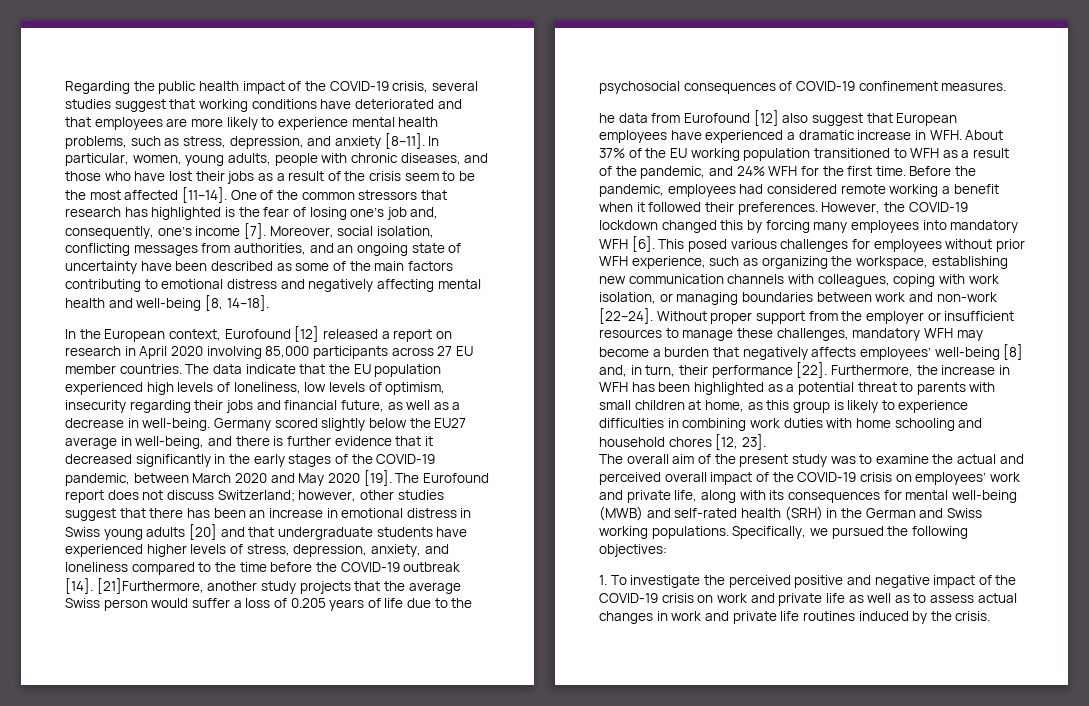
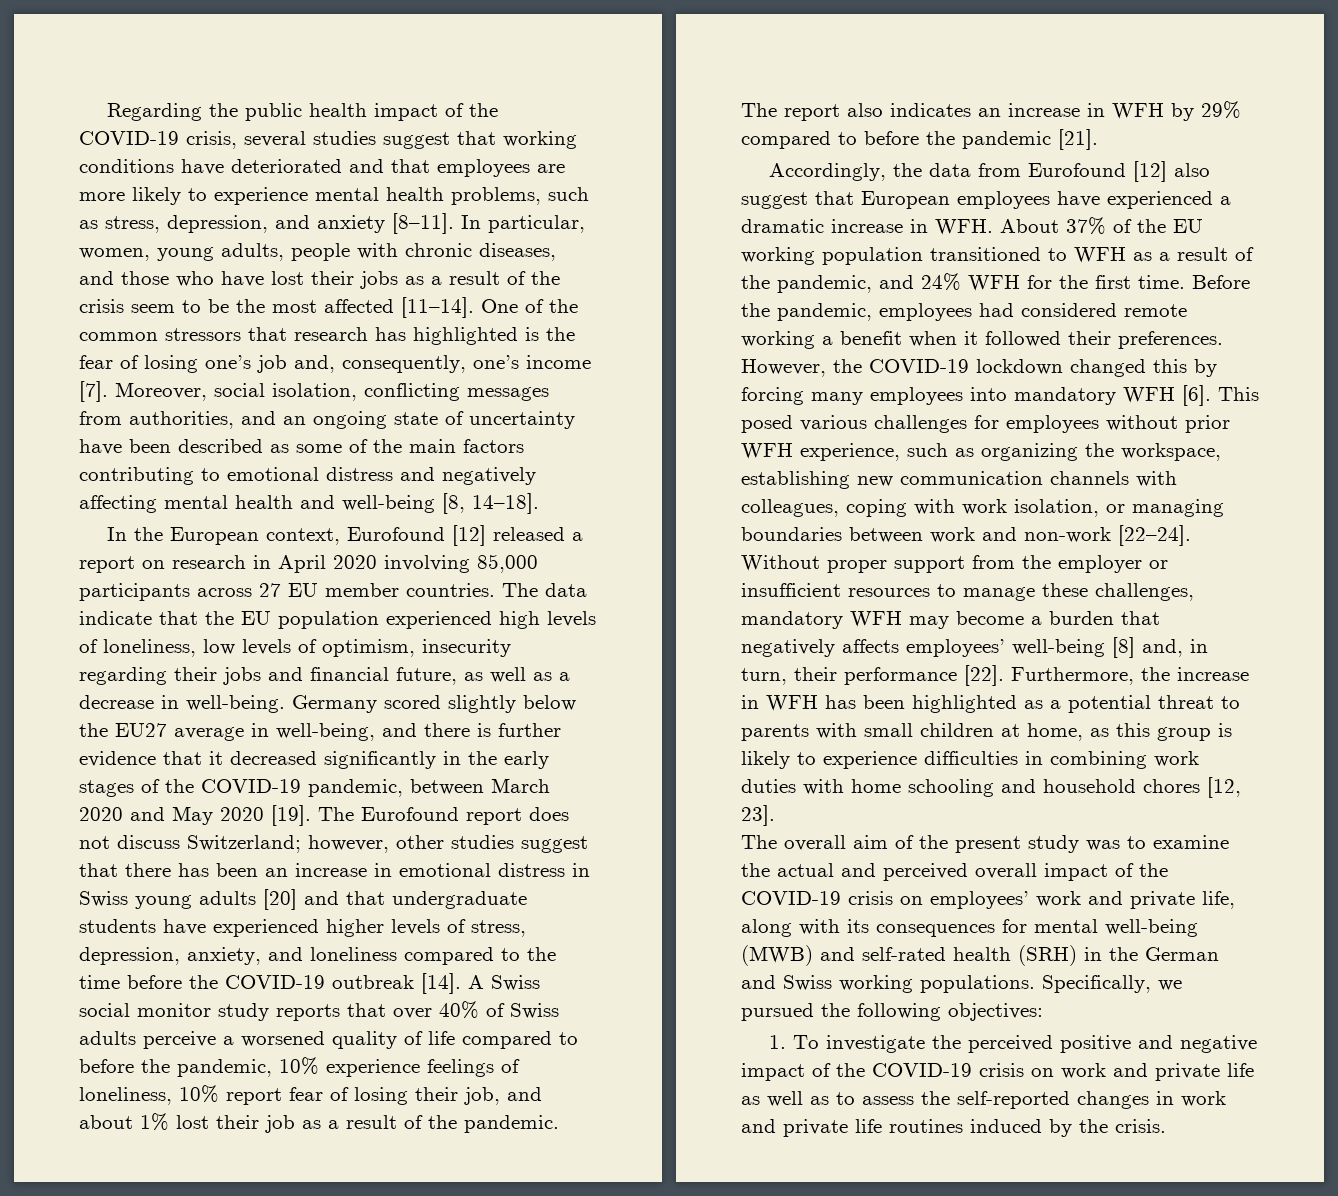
- [21]Furthermore, another study projects that the average Swiss person would suffer a loss of 0.205 years of life due to the psychosocial consequences of COVID-19 confinement measures.
- he data from Eurofound [12] also suggest that European employees have experienced a dramatic increase in WFH. About 37% of the EU working population transitioned to WFH as a result of the pandemic, and 24% WFH for the first time.
+ A Swiss social monitor study reports that over 40% of Swiss adults perceive a worsened quality of life compared to before the pandemic, 10% experience feelings of loneliness, 10% report fear of losing their job, and about 1% lost their job as a result of the pandemic. The report also indicates an increase in WFH by 29% compared to before the pandemic [21].
+ Accordingly, the data from Eurofound [12] also suggest that European employees have experienced a dramatic increase in WFH. About 37% of the EU working population transitioned to WFH as a result of the pandemic, and 24% WFH for the first time.
- 1. To investigate the perceived positive and negative impact of the COVID-19 crisis on work and private life as well as to assess actual changes in work and private life routines induced by the crisis.
+ 1. To investigate the perceived positive and negative impact of the COVID-19 crisis on work and private life as well as to assess the self-reported changes in work and private life routines induced by the crisis.

